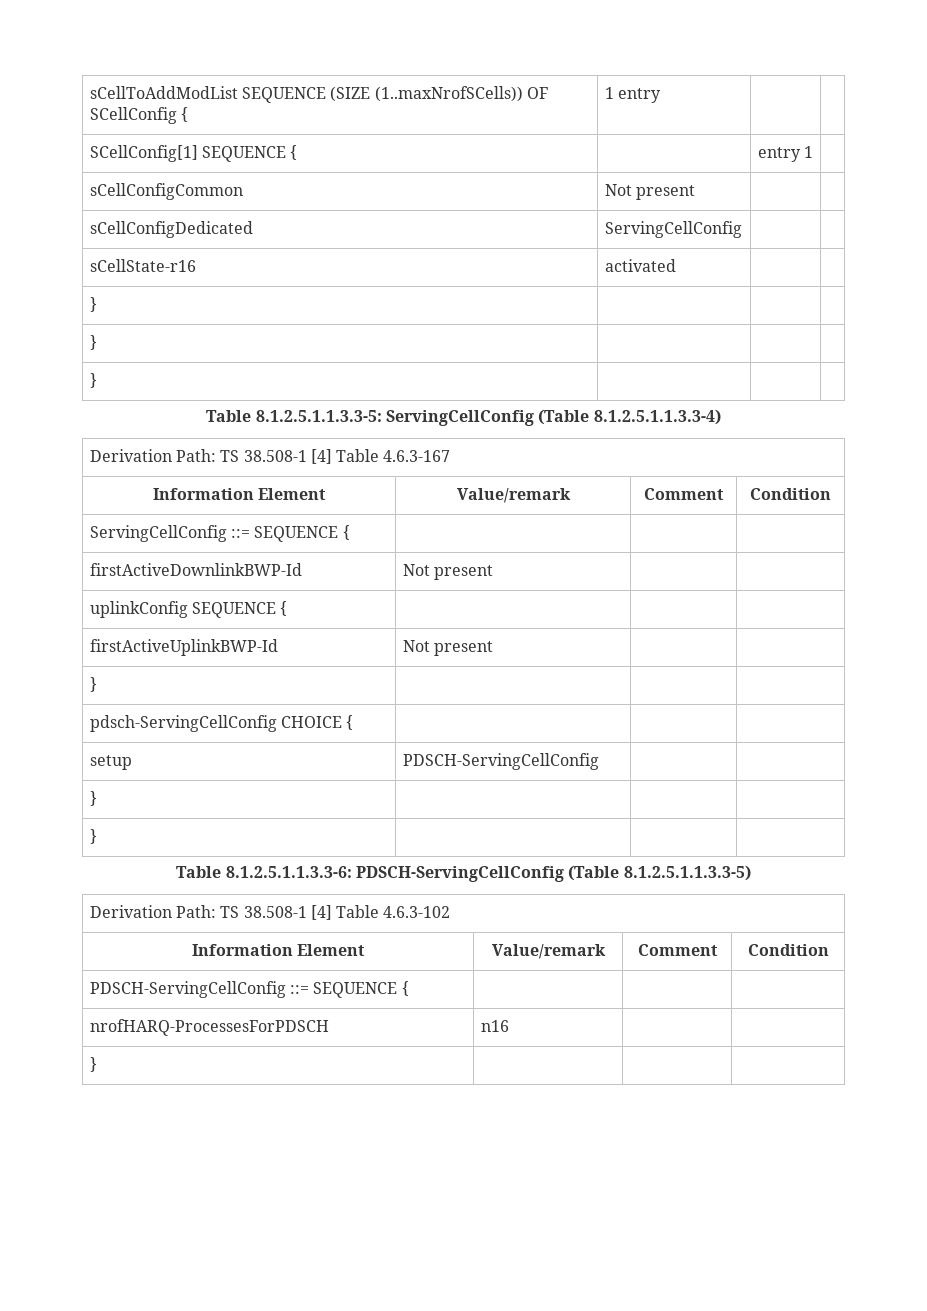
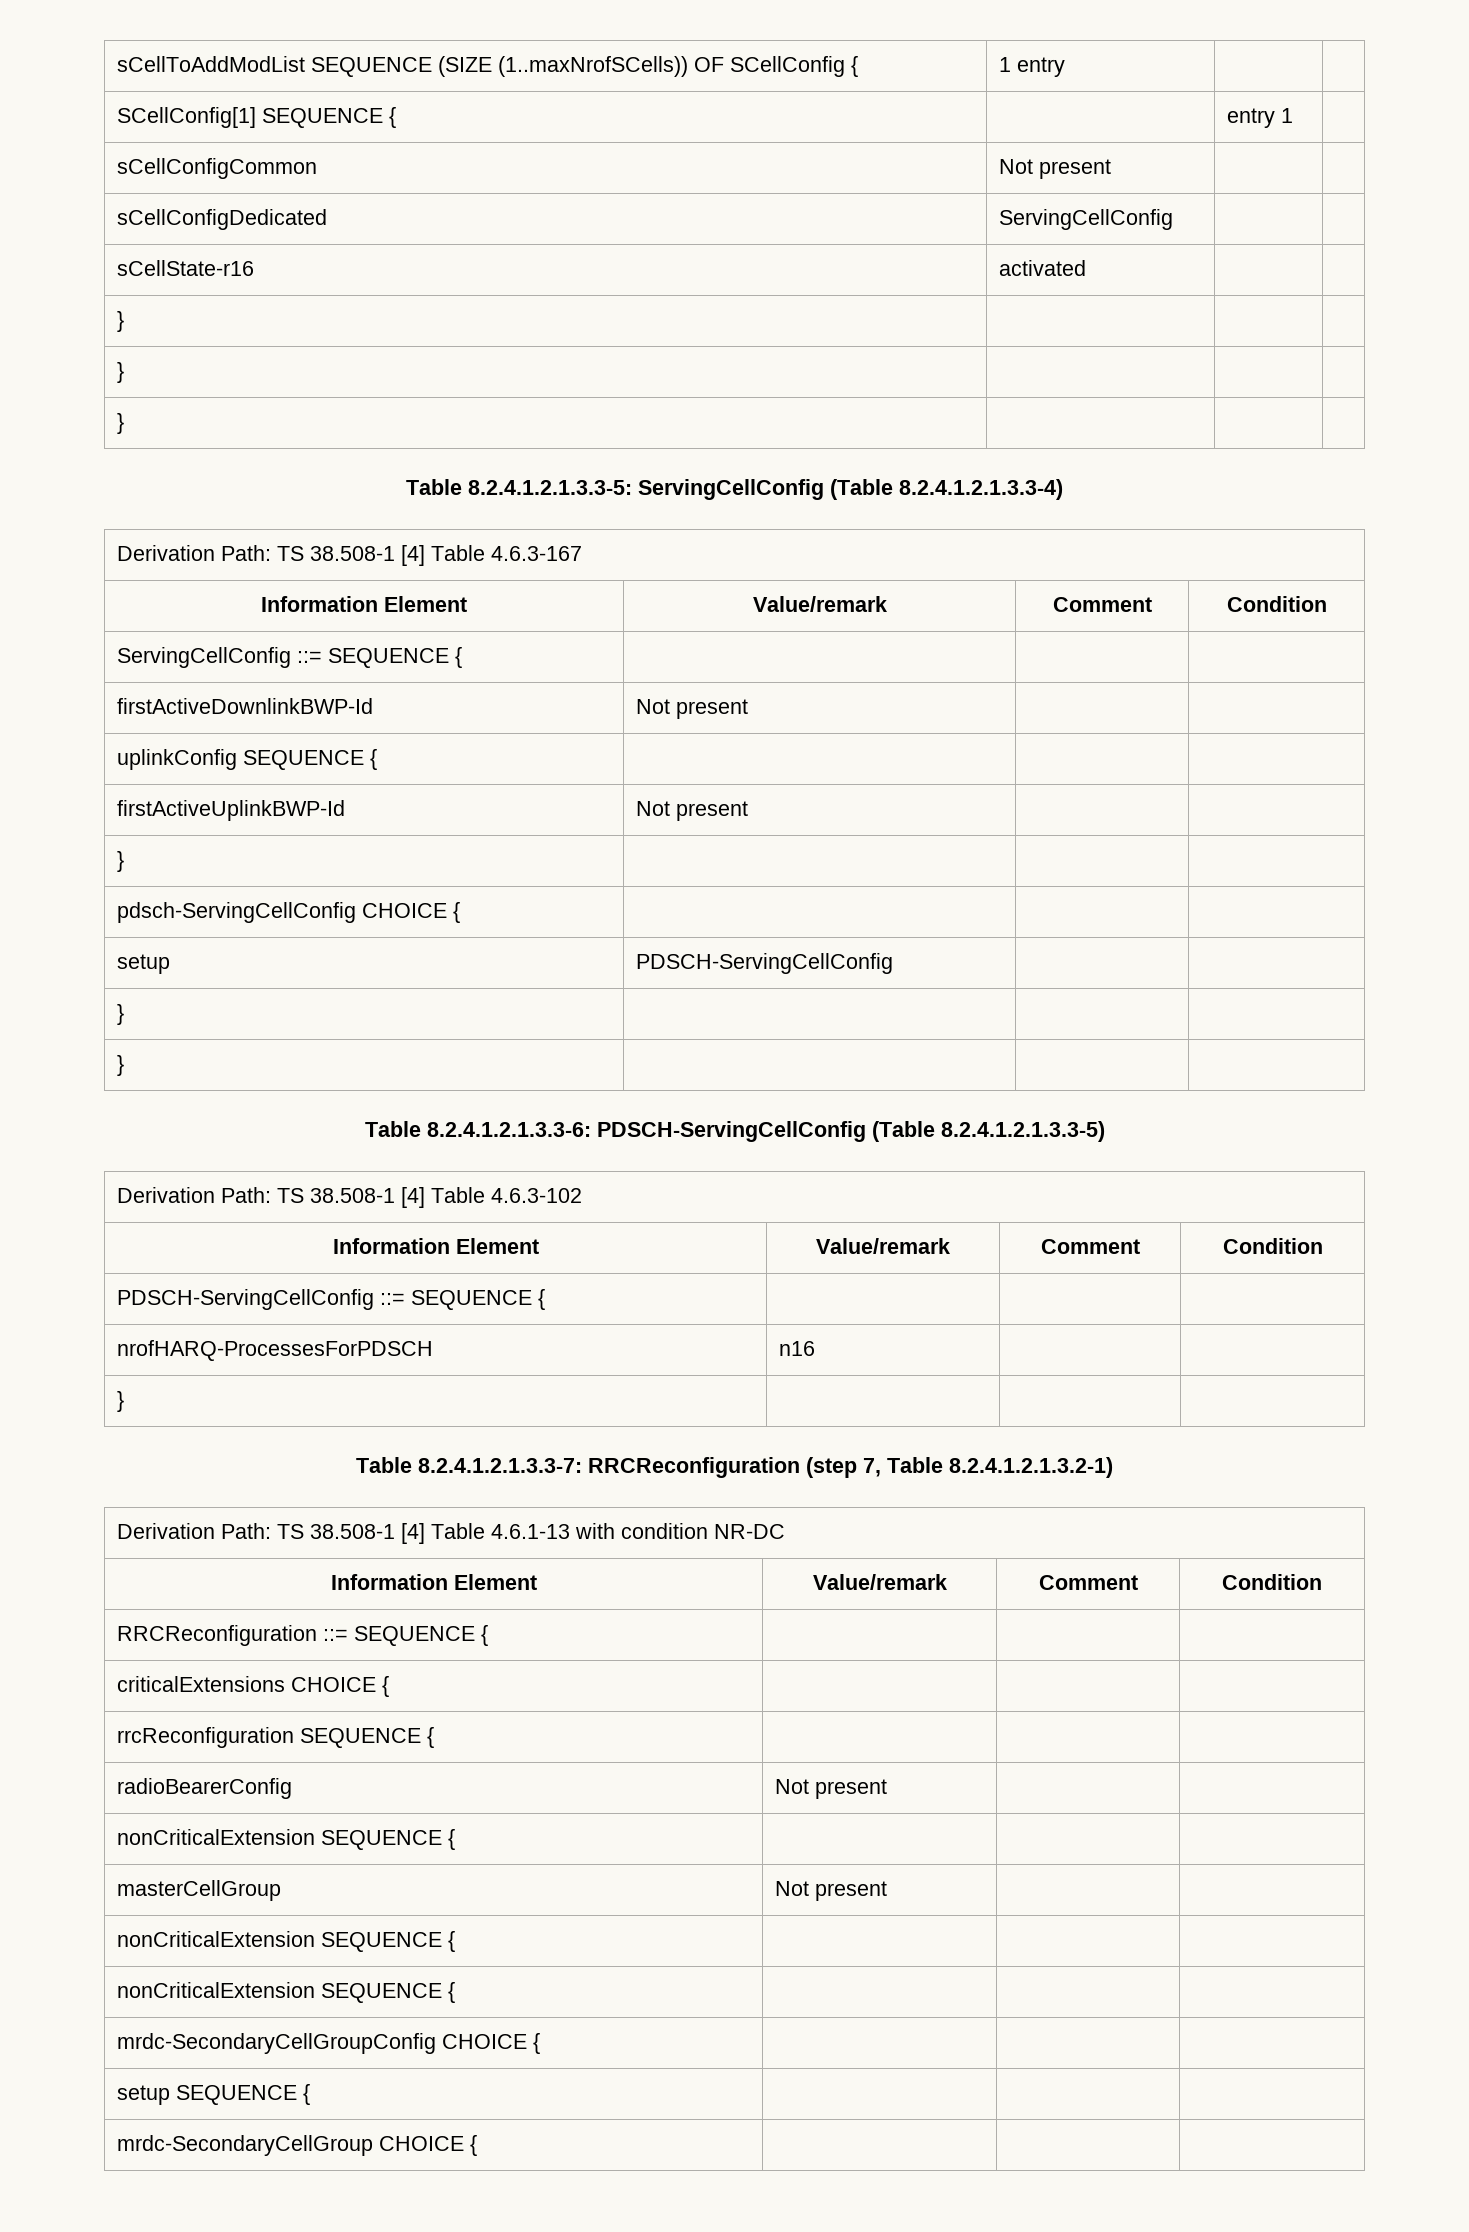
- Table 8.1.2.5.1.1.3.3-5: ServingCellConfig (Table 8.1.2.5.1.1.3.3-4)
+ Table 8.2.4.1.2.1.3.3-5: ServingCellConfig (Table 8.2.4.1.2.1.3.3-4)
- Table 8.1.2.5.1.1.3.3-6: PDSCH-ServingCellConfig (Table 8.1.2.5.1.1.3.3-5)
+ Table 8.2.4.1.2.1.3.3-6: PDSCH-ServingCellConfig (Table 8.2.4.1.2.1.3.3-5)
+ Table 8.2.4.1.2.1.3.3-7: RRCReconfiguration (step 7, Table 8.2.4.1.2.1.3.2-1)
+ Derivation Path: TS 38.508-1 [4] Table 4.6.1-13 with condition NR-DC
+ Information Element | Value/remark | Comment | Condition
+ RRCReconfiguration ::= SEQUENCE { | | |
+ criticalExtensions CHOICE { | | |
+ rrcReconfiguration SEQUENCE { | | |
+ radioBearerConfig | Not present | |
+ nonCriticalExtension SEQUENCE { | | |
+ masterCellGroup | Not present | |
+ nonCriticalExtension SEQUENCE { | | |
+ nonCriticalExtension SEQUENCE { | | |
+ mrdc-SecondaryCellGroupConfig CHOICE { | | |
+ setup SEQUENCE { | | |
+ mrdc-SecondaryCellGroup CHOICE { | | |

